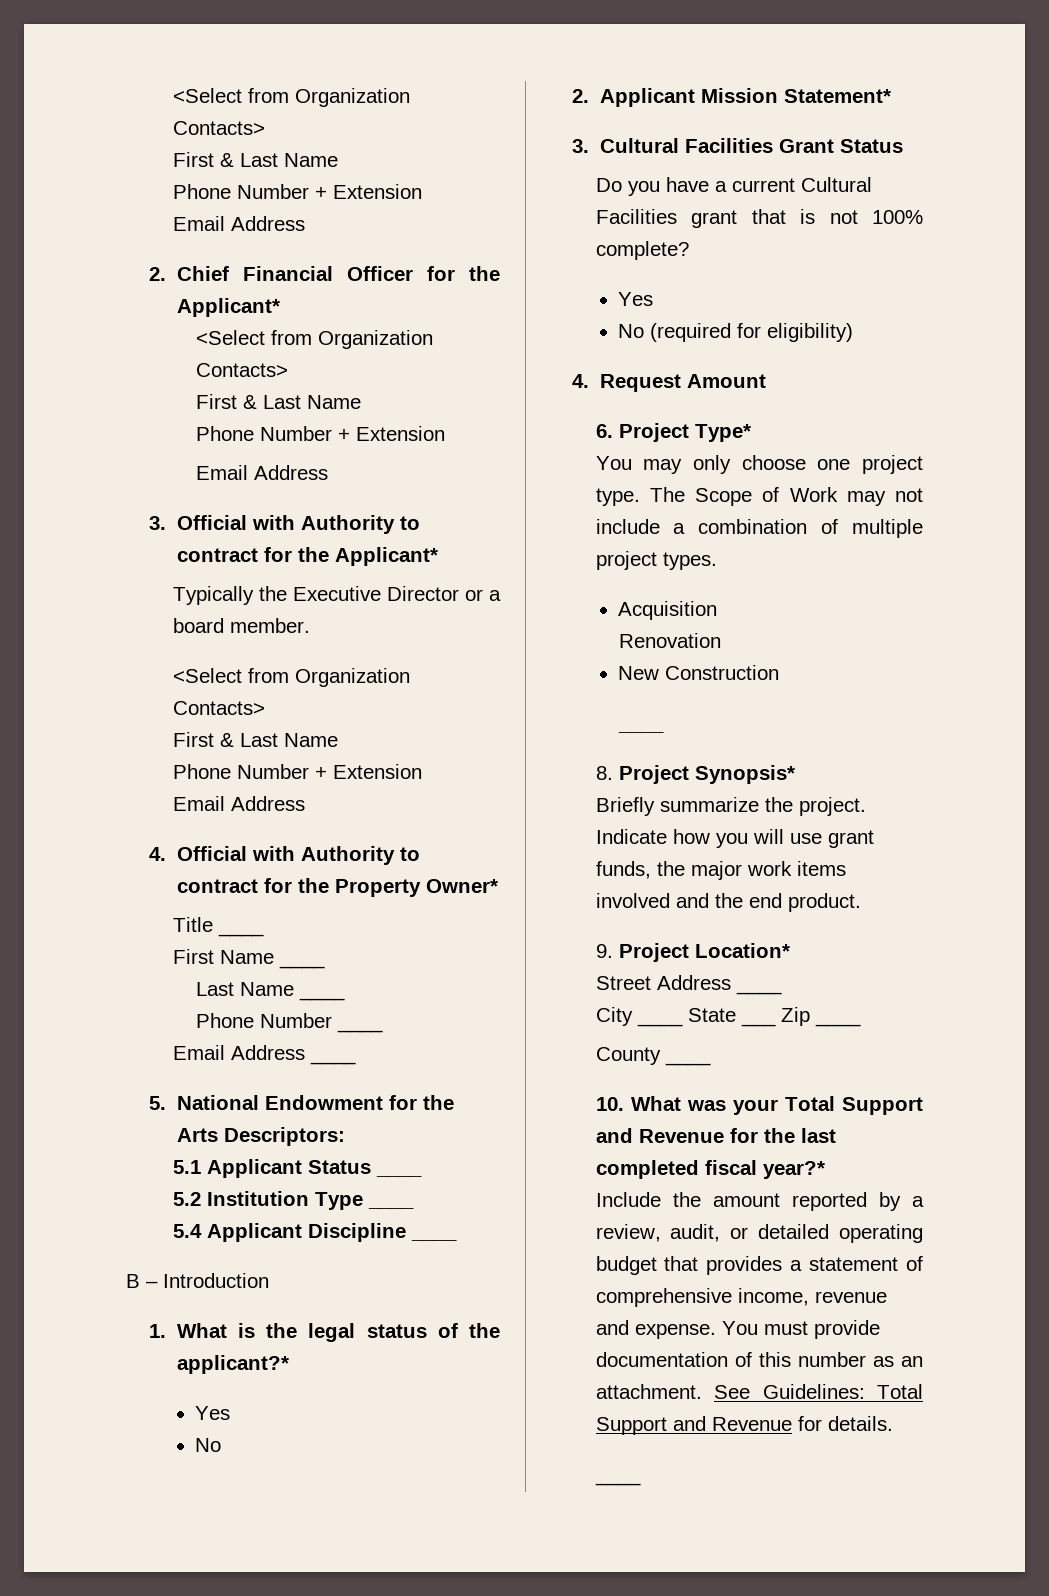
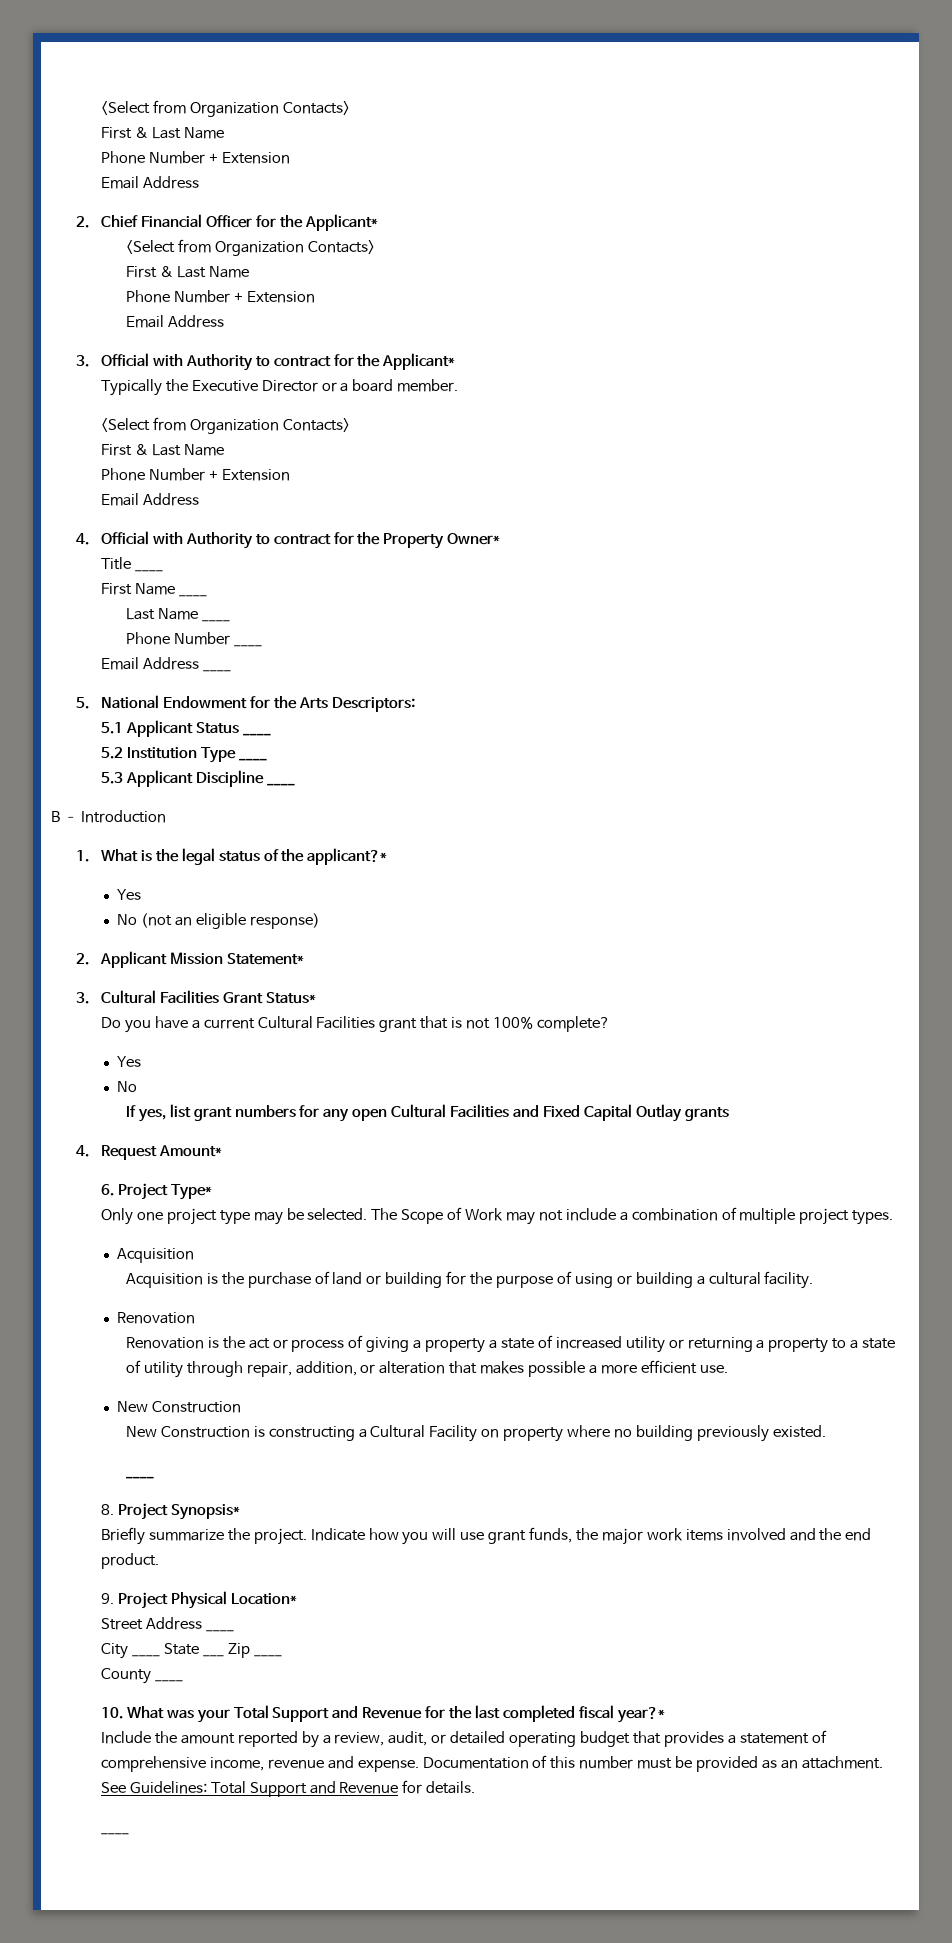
- 5.4 Applicant Discipline ____
+ 5.3 Applicant Discipline ____
  1. What is the legal status of the applicant?*
  Yes
- No
+ No (not an eligible response)
- 3. Cultural Facilities Grant Status
+ 3. Cultural Facilities Grant Status*
  Do you have a current Cultural Facilities grant that is not 100% complete?
  Yes
- No (required for eligibility)
+ No
+ If yes, list grant numbers for any open Cultural Facilities and Fixed Capital Outlay grants
- 4. Request Amount
+ 4. Request Amount*
- You may only choose one project type.
+ Only one project type may be selected.
+ Acquisition is the purchase of land or building for the purpose of using or building a cultural facility.
  Renovation
+ Renovation is the act or process of giving a property a state of increased utility or returning a property to a state of utility through repair, addition, or alteration that makes possible a more efficient use.
  New Construction
+ New Construction is constructing a Cultural Facility on property where no building previously existed.
- 9. Project Location*
+ 9. Project Physical Location*
- You must provide documentation of this number as an attachment.
+ Documentation of this number must be provided as an attachment.

